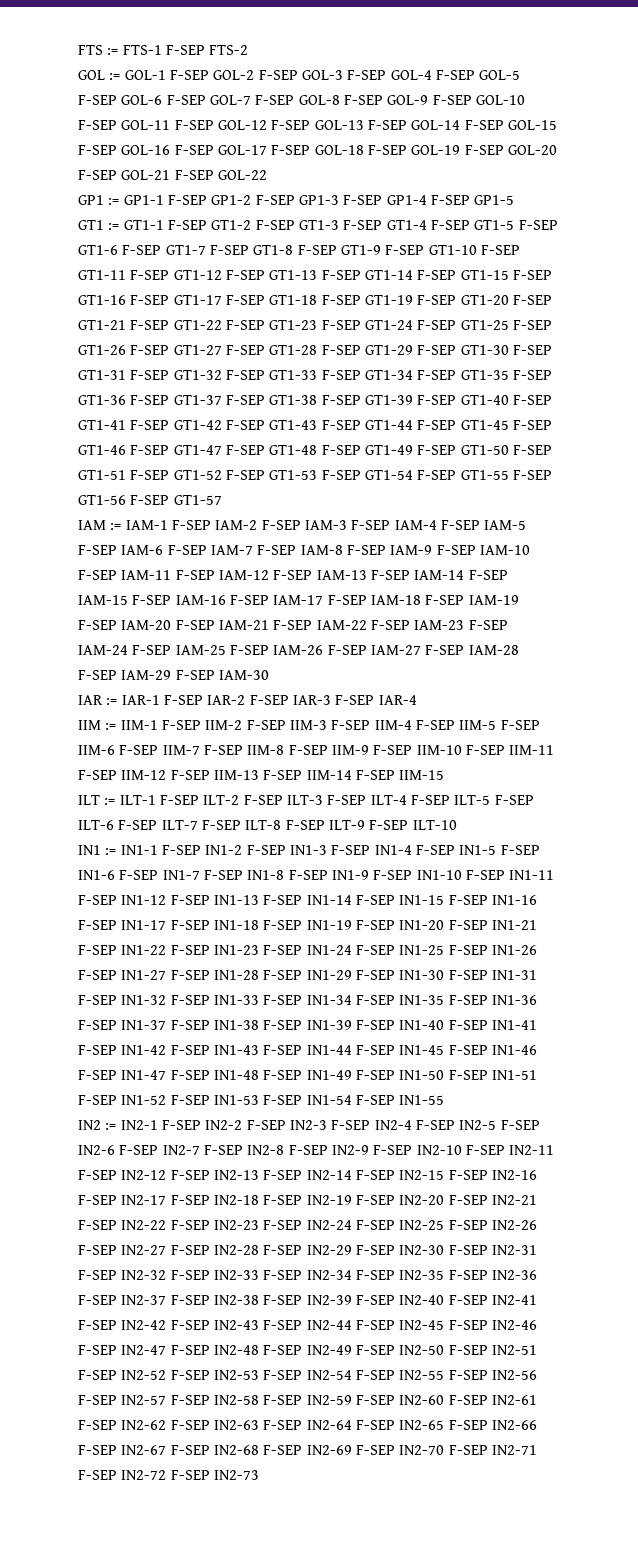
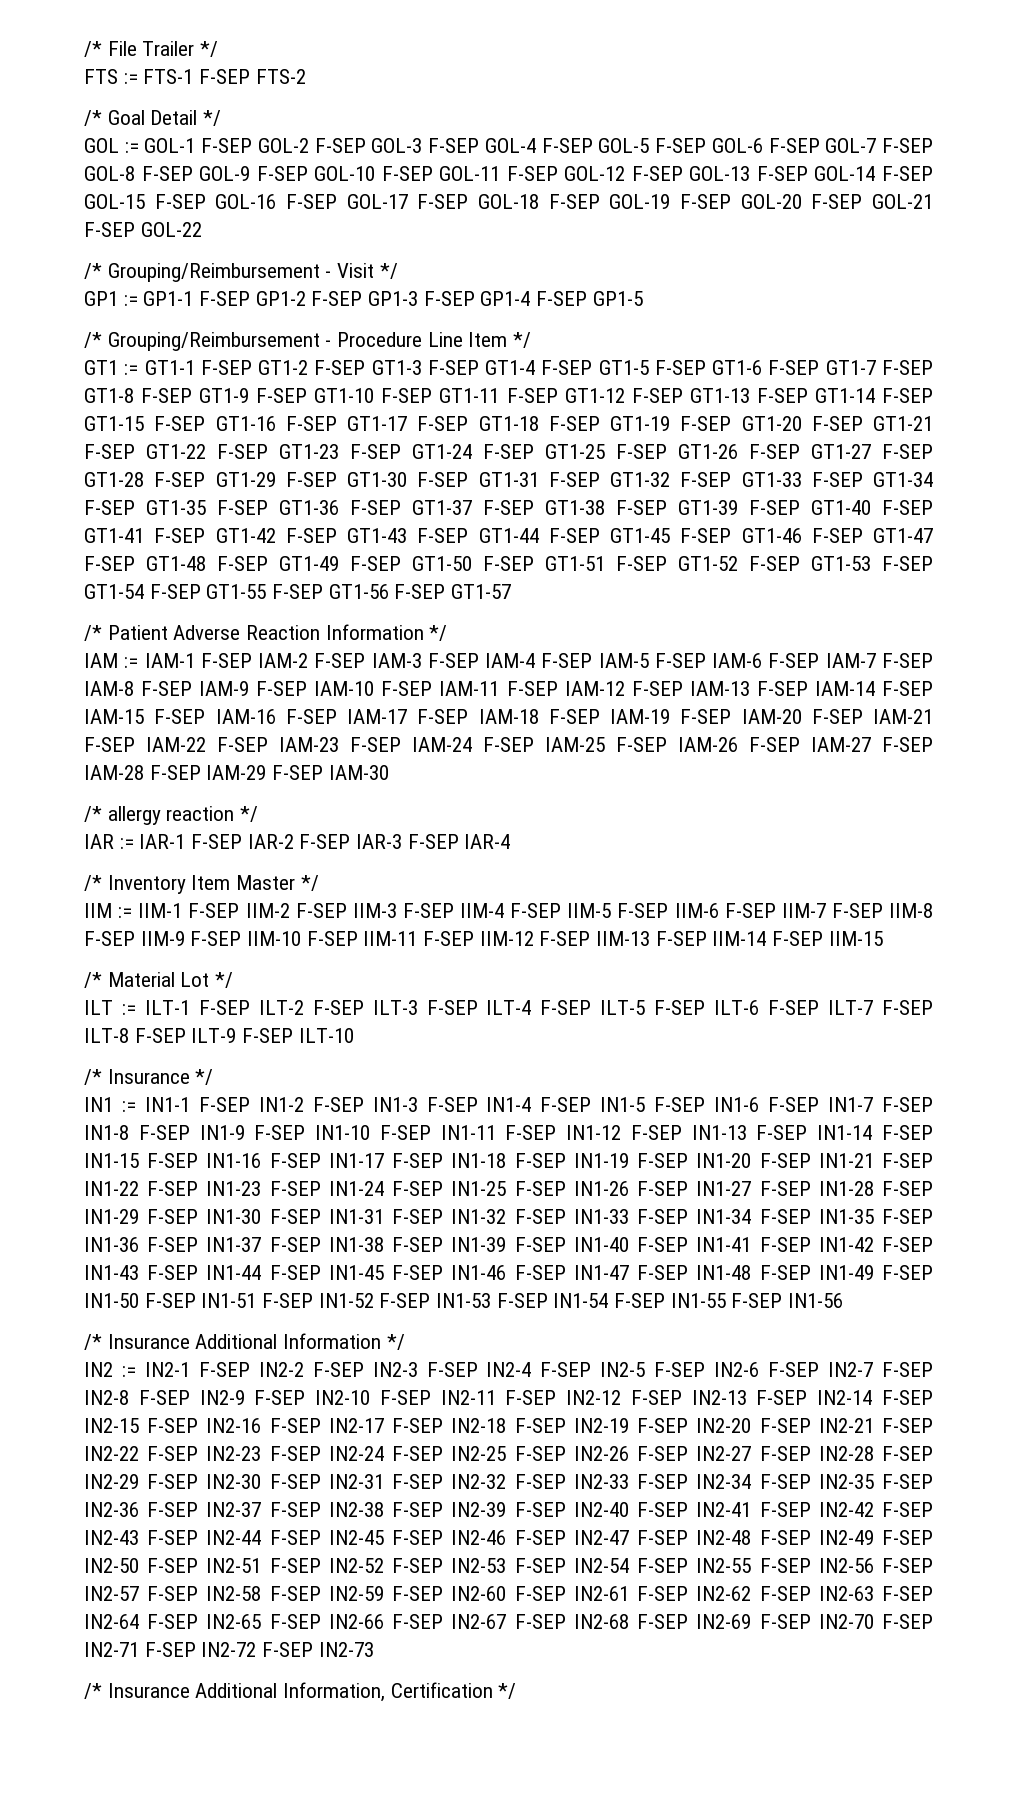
+ /* File Trailer */
+ /* Goal Detail */
+ /* Grouping/Reimbursement - Visit */
+ /* Grouping/Reimbursement - Procedure Line Item */
+ /* Patient Adverse Reaction Information */
+ /* allergy reaction */
+ /* Inventory Item Master */
+ /* Material Lot */
+ /* Insurance */
- IN1 := IN1-1 F-SEP IN1-2 F-SEP IN1-3 F-SEP IN1-4 F-SEP IN1-5 F-SEP IN1-6 F-SEP IN1-7 F-SEP IN1-8 F-SEP IN1-9 F-SEP IN1-10 F-SEP IN1-11 F-SEP IN1-12 F-SEP IN1-13 F-SEP IN1-14 F-SEP IN1-15 F-SEP IN1-16 F-SEP IN1-17 F-SEP IN1-18 F-SEP IN1-19 F-SEP IN1-20 F-SEP IN1-21 F-SEP IN1-22 F-SEP IN1-23 F-SEP IN1-24 F-SEP IN1-25 F-SEP IN1-26 F-SEP IN1-27 F-SEP IN1-28 F-SEP IN1-29 F-SEP IN1-30 F-SEP IN1-31 F-SEP IN1-32 F-SEP IN1-33 F-SEP IN1-34 F-SEP IN1-35 F-SEP IN1-36 F-SEP IN1-37 F-SEP IN1-38 F-SEP IN1-39 F-SEP IN1-40 F-SEP IN1-41 F-SEP IN1-42 F-SEP IN1-43 F-SEP IN1-44 F-SEP IN1-45 F-SEP IN1-46 F-SEP IN1-47 F-SEP IN1-48 F-SEP IN1-49 F-SEP IN1-50 F-SEP IN1-51 F-SEP IN1-52 F-SEP IN1-53 F-SEP IN1-54 F-SEP IN1-55
+ IN1 := IN1-1 F-SEP IN1-2 F-SEP IN1-3 F-SEP IN1-4 F-SEP IN1-5 F-SEP IN1-6 F-SEP IN1-7 F-SEP IN1-8 F-SEP IN1-9 F-SEP IN1-10 F-SEP IN1-11 F-SEP IN1-12 F-SEP IN1-13 F-SEP IN1-14 F-SEP IN1-15 F-SEP IN1-16 F-SEP IN1-17 F-SEP IN1-18 F-SEP IN1-19 F-SEP IN1-20 F-SEP IN1-21 F-SEP IN1-22 F-SEP IN1-23 F-SEP IN1-24 F-SEP IN1-25 F-SEP IN1-26 F-SEP IN1-27 F-SEP IN1-28 F-SEP IN1-29 F-SEP IN1-30 F-SEP IN1-31 F-SEP IN1-32 F-SEP IN1-33 F-SEP IN1-34 F-SEP IN1-35 F-SEP IN1-36 F-SEP IN1-37 F-SEP IN1-38 F-SEP IN1-39 F-SEP IN1-40 F-SEP IN1-41 F-SEP IN1-42 F-SEP IN1-43 F-SEP IN1-44 F-SEP IN1-45 F-SEP IN1-46 F-SEP IN1-47 F-SEP IN1-48 F-SEP IN1-49 F-SEP IN1-50 F-SEP IN1-51 F-SEP IN1-52 F-SEP IN1-53 F-SEP IN1-54 F-SEP IN1-55 F-SEP IN1-56
+ /* Insurance Additional Information */
+ /* Insurance Additional Information, Certification */

